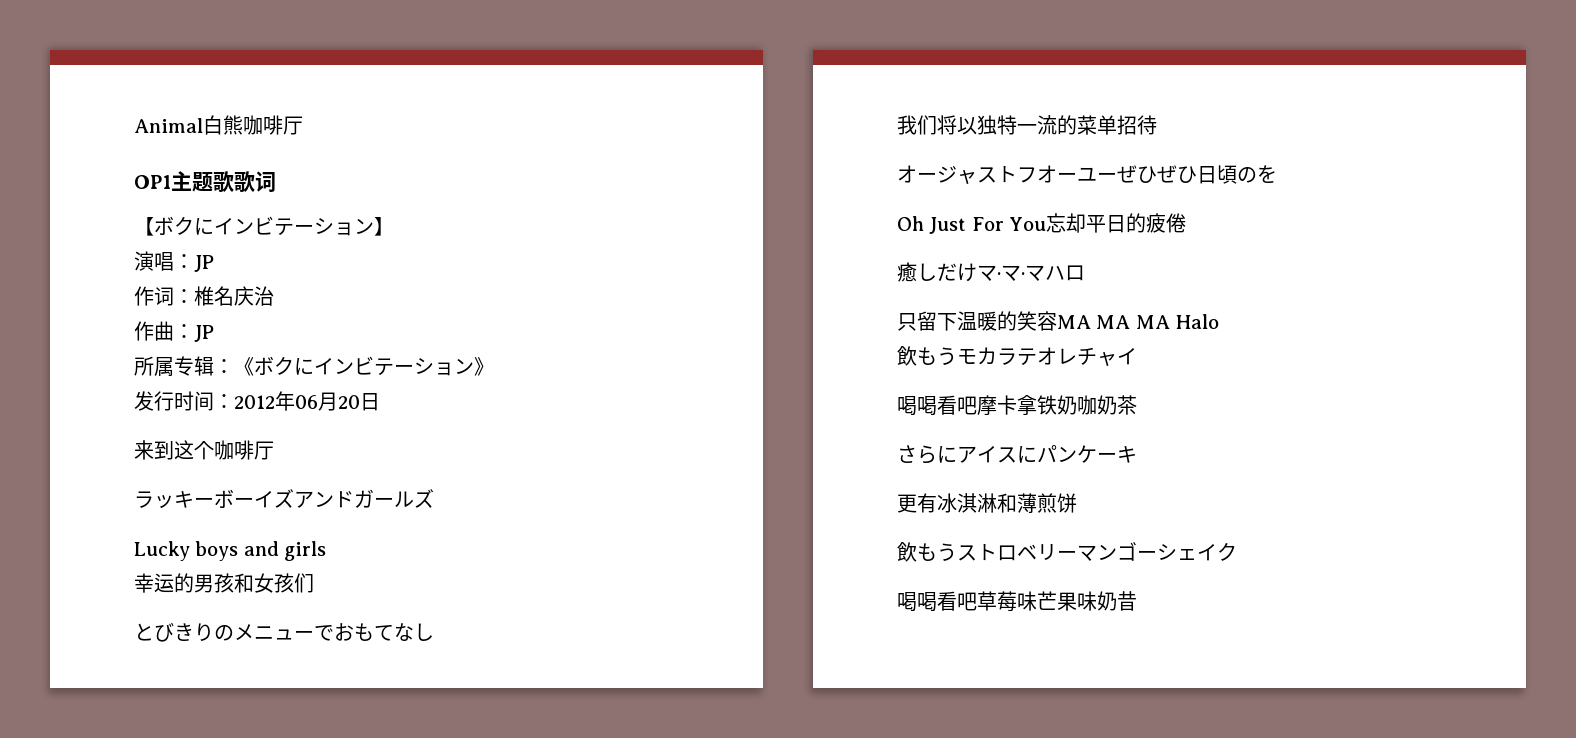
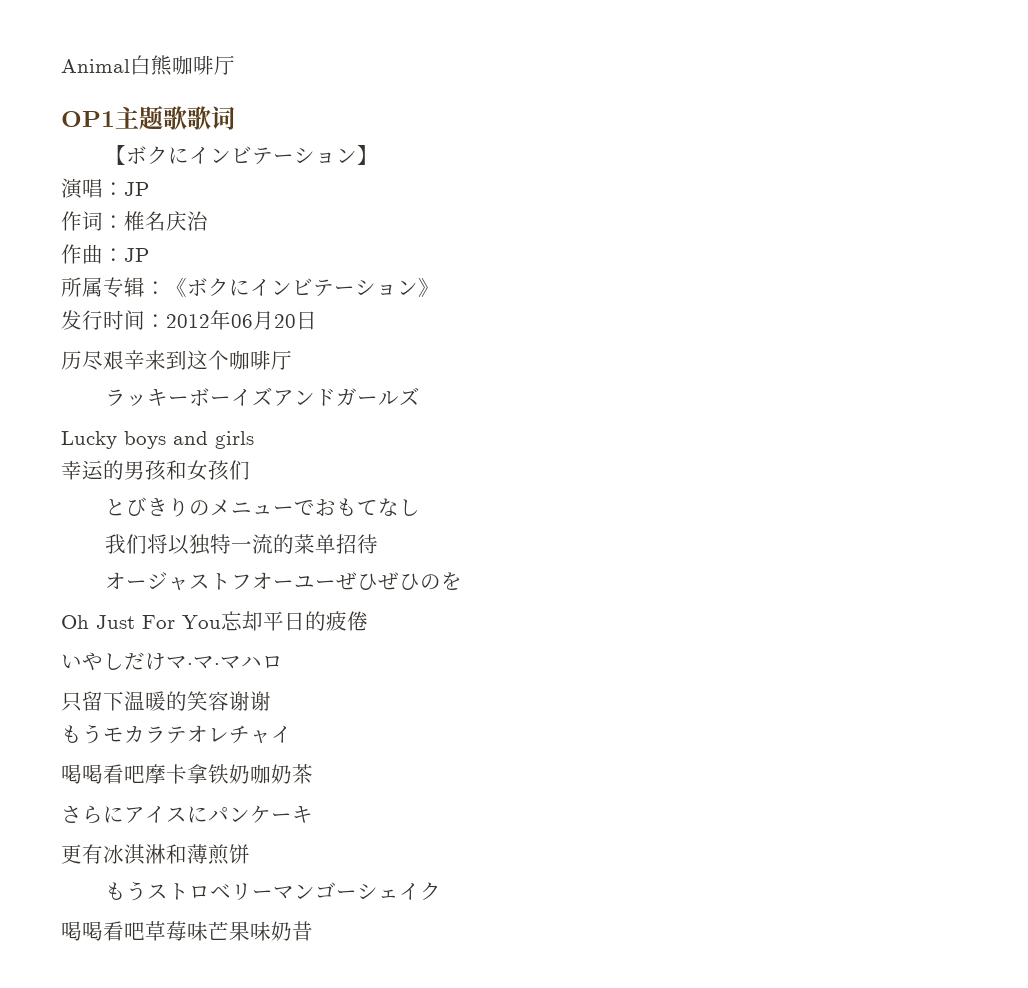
- 来到这个咖啡厅
+ 历尽艰辛来到这个咖啡厅
- オージャストフオーユーぜひぜひ日頃のを
+ オージャストフオーユーぜひぜひのを
- 癒しだけマ·マ·マハロ
+ いやしだけマ·マ·マハロ
- 只留下温暖的笑容MA MA MA Halo
- 飲もうモカラテオレチャイ
+ 只留下温暖的笑容谢谢
+ もうモカラテオレチャイ
- 飲もうストロベリーマンゴーシェイク
+ もうストロベリーマンゴーシェイク

